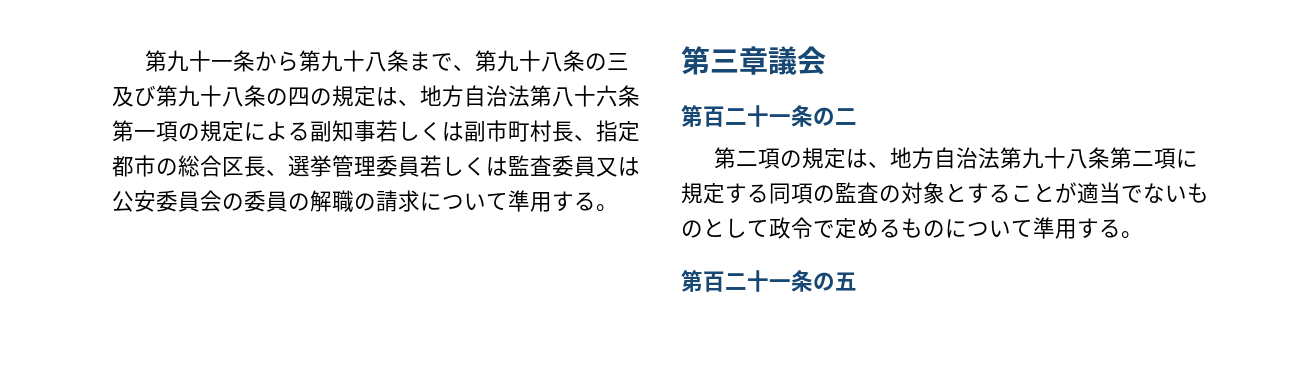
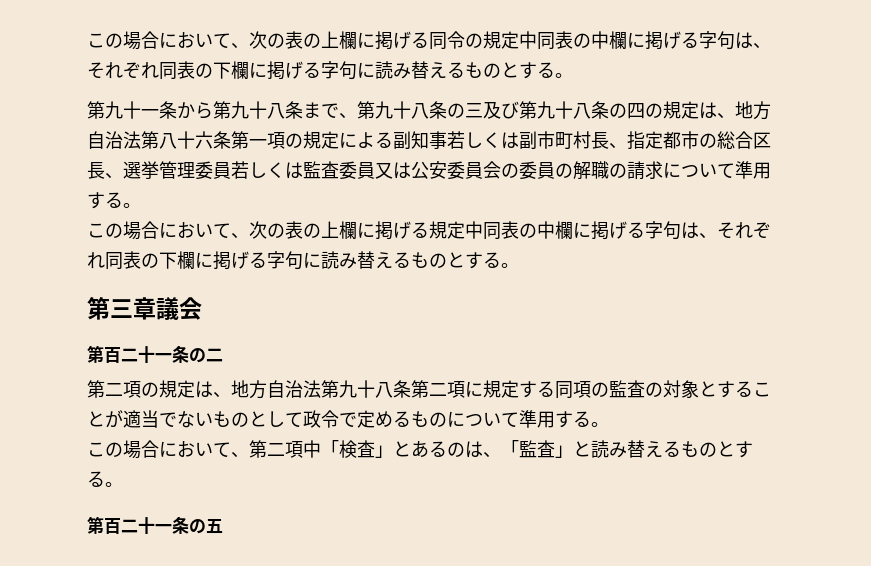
+ この場合において、次の表の上欄に掲げる同令の規定中同表の中欄に掲げる字句は、それぞれ同表の下欄に掲げる字句に読み替えるものとする。
+ この場合において、次の表の上欄に掲げる規定中同表の中欄に掲げる字句は、それぞれ同表の下欄に掲げる字句に読み替えるものとする。
+ この場合において、第二項中「検査」とあるのは、「監査」と読み替えるものとする。

